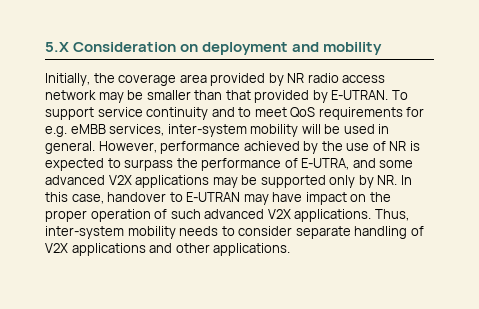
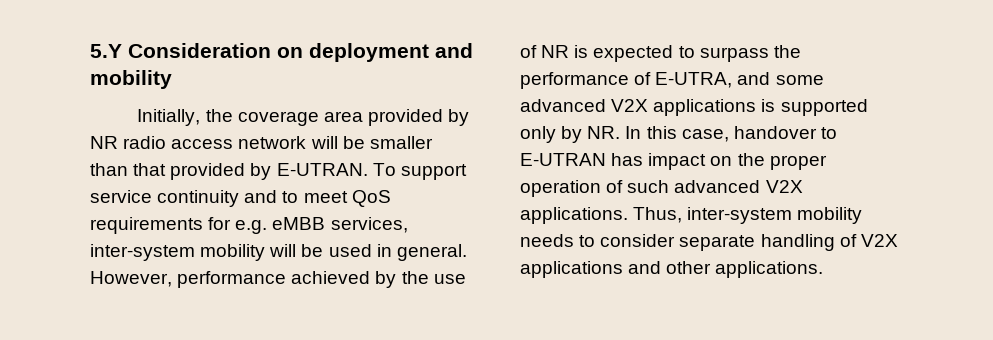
- 5.X Consideration on deployment and mobility
+ 5.Y Consideration on deployment and mobility
- Initially, the coverage area provided by NR radio access network may be smaller than that provided by E-UTRAN.
+ Initially, the coverage area provided by NR radio access network will be smaller than that provided by E-UTRAN.
- However, performance achieved by the use of NR is expected to surpass the performance of E-UTRA, and some advanced V2X applications may be supported only by NR. In this case, handover to E-UTRAN may have impact on the proper operation of such advanced V2X applications.
+ However, performance achieved by the use of NR is expected to surpass the performance of E-UTRA, and some advanced V2X applications is supported only by NR. In this case, handover to E-UTRAN has impact on the proper operation of such advanced V2X applications.

